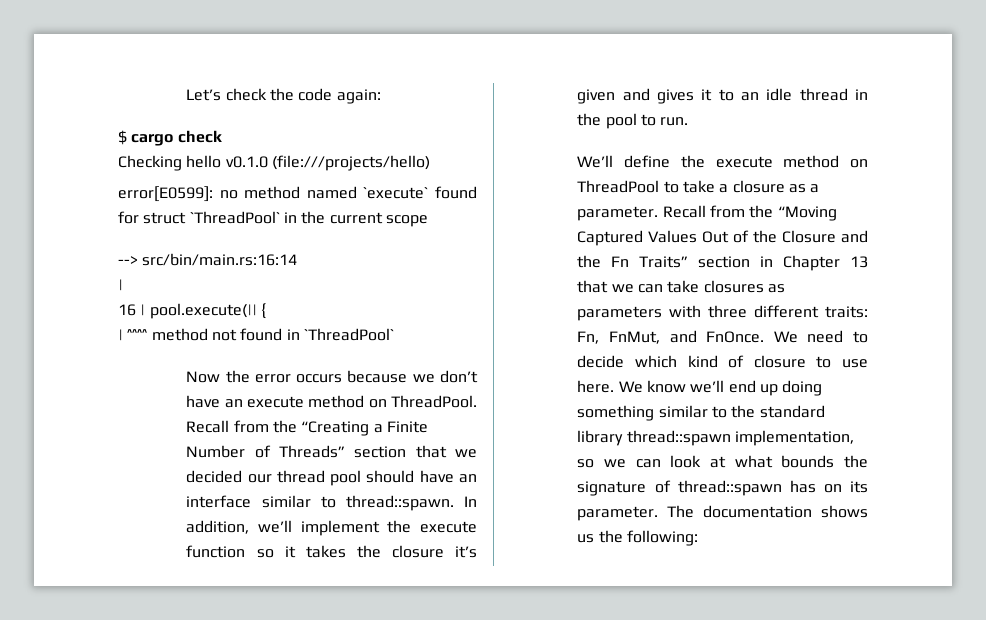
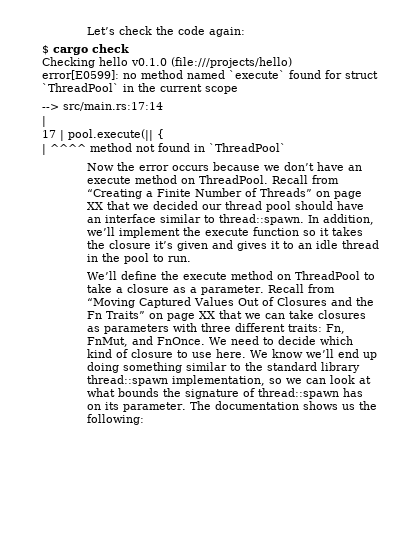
- --> src/bin/main.rs:16:14
+ --> src/main.rs:17:14
- 16 | pool.execute(|| {
+ 17 | pool.execute(|| {
- Recall from the “Creating a Finite Number of Threads” section that we decided our thread pool should have an interface similar to thread::spawn.
+ Recall from “Creating a Finite Number of Threads” on page XX that we decided our thread pool should have an interface similar to thread::spawn.
- Recall from the “Moving Captured Values Out of the Closure and the Fn Traits” section in Chapter 13 that we can take closures as parameters with three different traits: Fn, FnMut, and FnOnce.
+ Recall from “Moving Captured Values Out of Closures and the Fn Traits” on page XX that we can take closures as parameters with three different traits: Fn, FnMut, and FnOnce.

